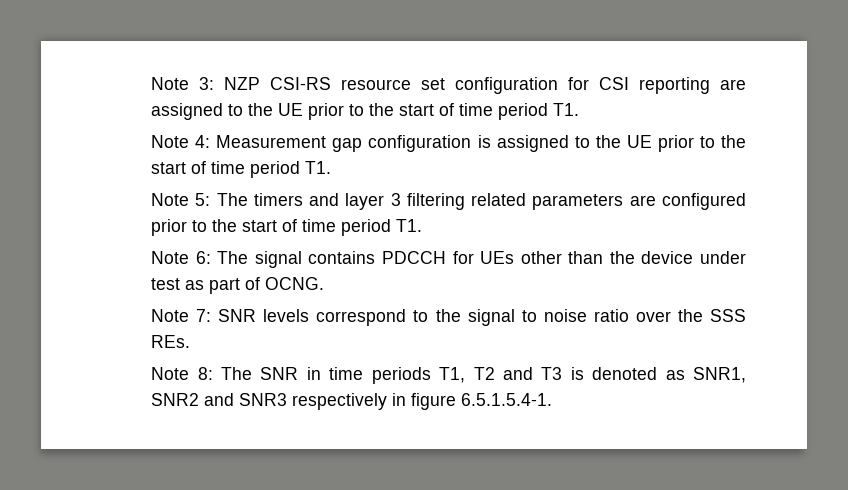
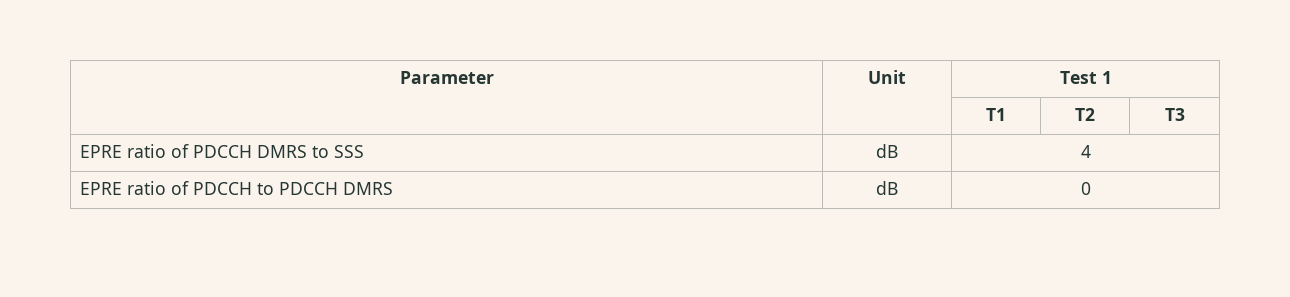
- Note 3: NZP CSI-RS resource set configuration for CSI reporting are assigned to the UE prior to the start of time period T1.
- Note 4: Measurement gap configuration is assigned to the UE prior to the start of time period T1.
- Note 5: The timers and layer 3 filtering related parameters are configured prior to the start of time period T1.
- Note 6: The signal contains PDCCH for UEs other than the device under test as part of OCNG.
- Note 7: SNR levels correspond to the signal to noise ratio over the SSS REs.
- Note 8: The SNR in time periods T1, T2 and T3 is denoted as SNR1, SNR2 and SNR3 respectively in figure 6.5.1.5.4-1.
+ Parameter | Unit | Test 1
+ | | T1 | T2 | T3
+ EPRE ratio of PDCCH DMRS to SSS | dB | 4
+ EPRE ratio of PDCCH to PDCCH DMRS | dB | 0

